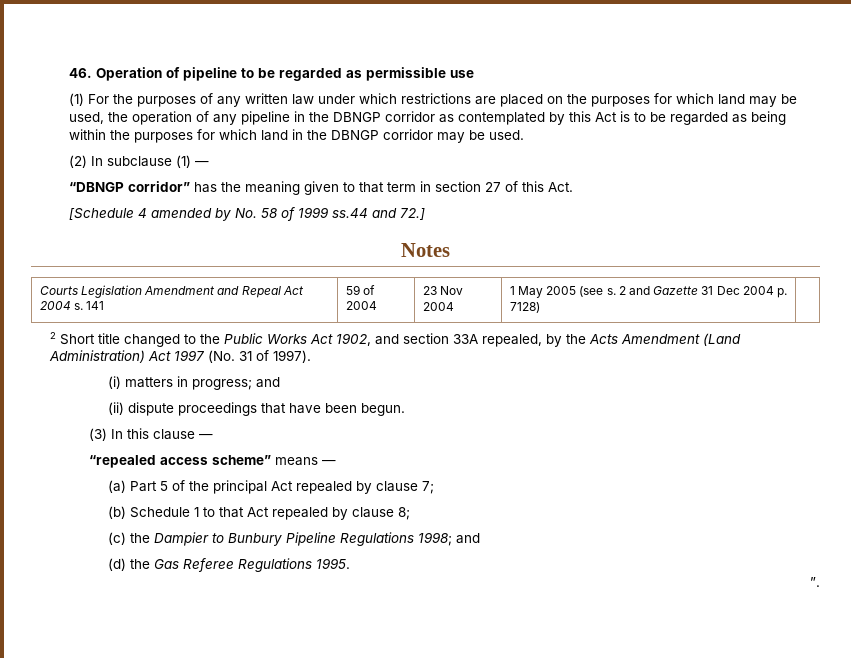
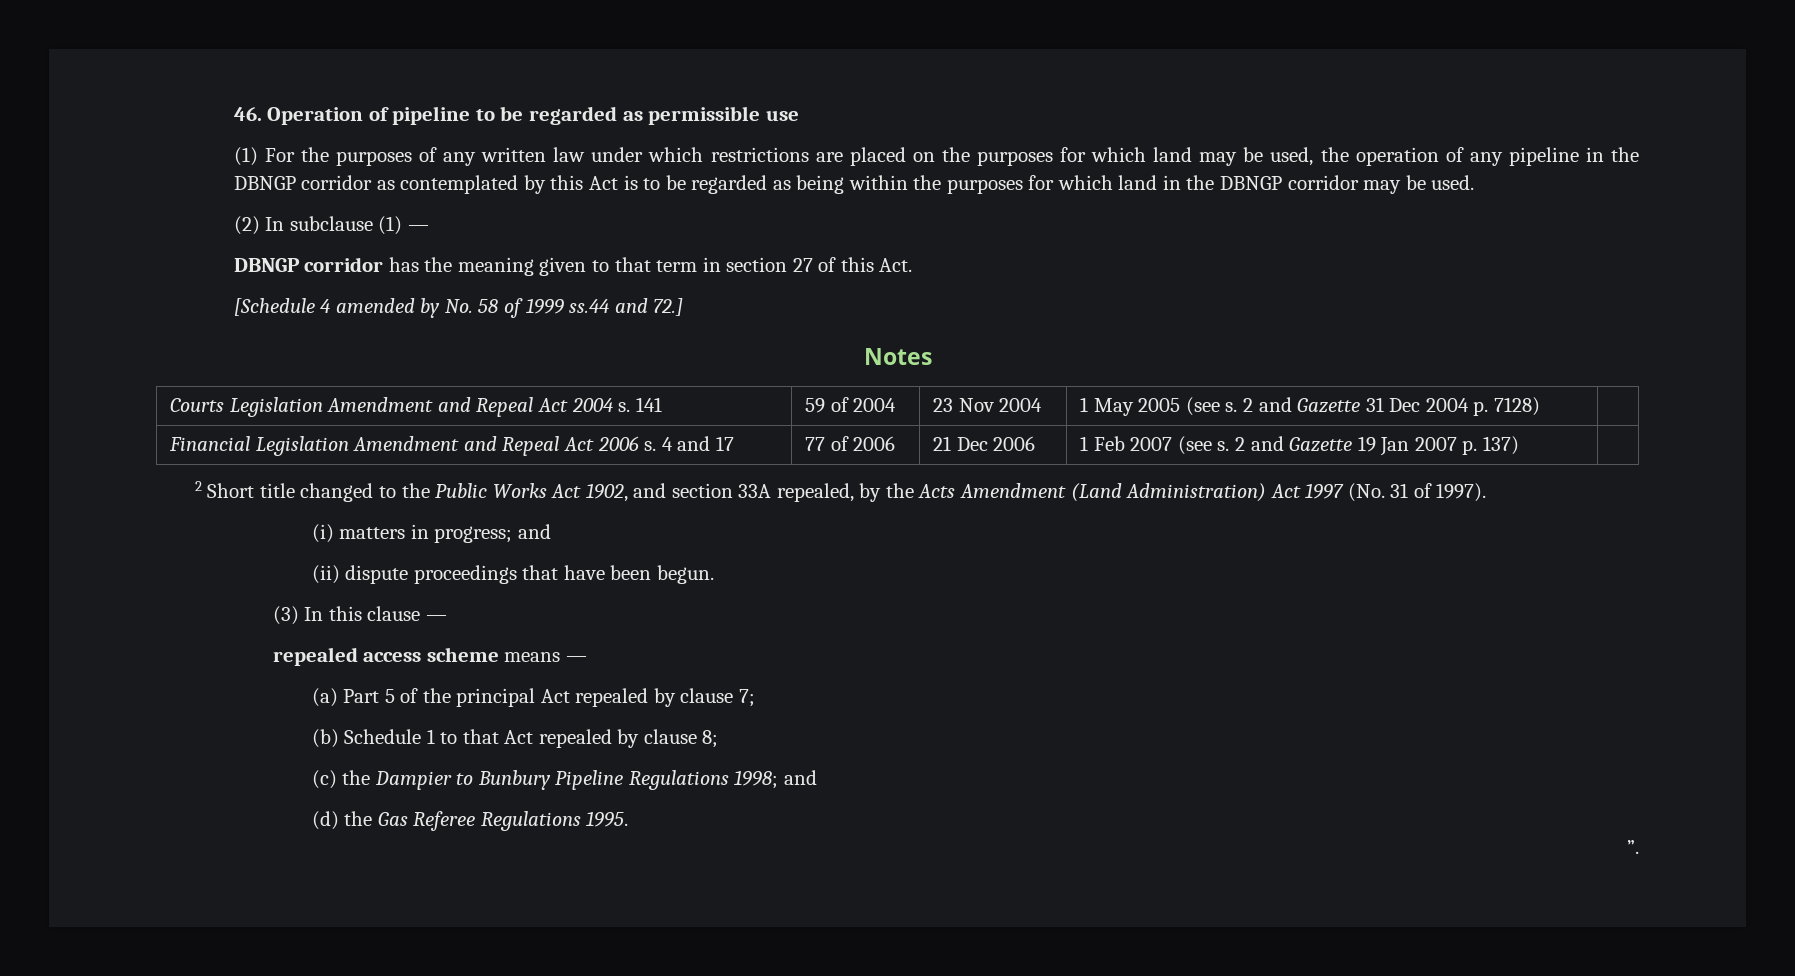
- “DBNGP corridor” has the meaning given to that term in section 27 of this Act.
+ DBNGP corridor has the meaning given to that term in section 27 of this Act.
+ Financial Legislation Amendment and Repeal Act 2006 s. 4 and 17 | 77 of 2006 | 21 Dec 2006 | 1 Feb 2007 (see s. 2 and Gazette 19 Jan 2007 p. 137) |
- “repealed access scheme” means —
+ repealed access scheme means —

